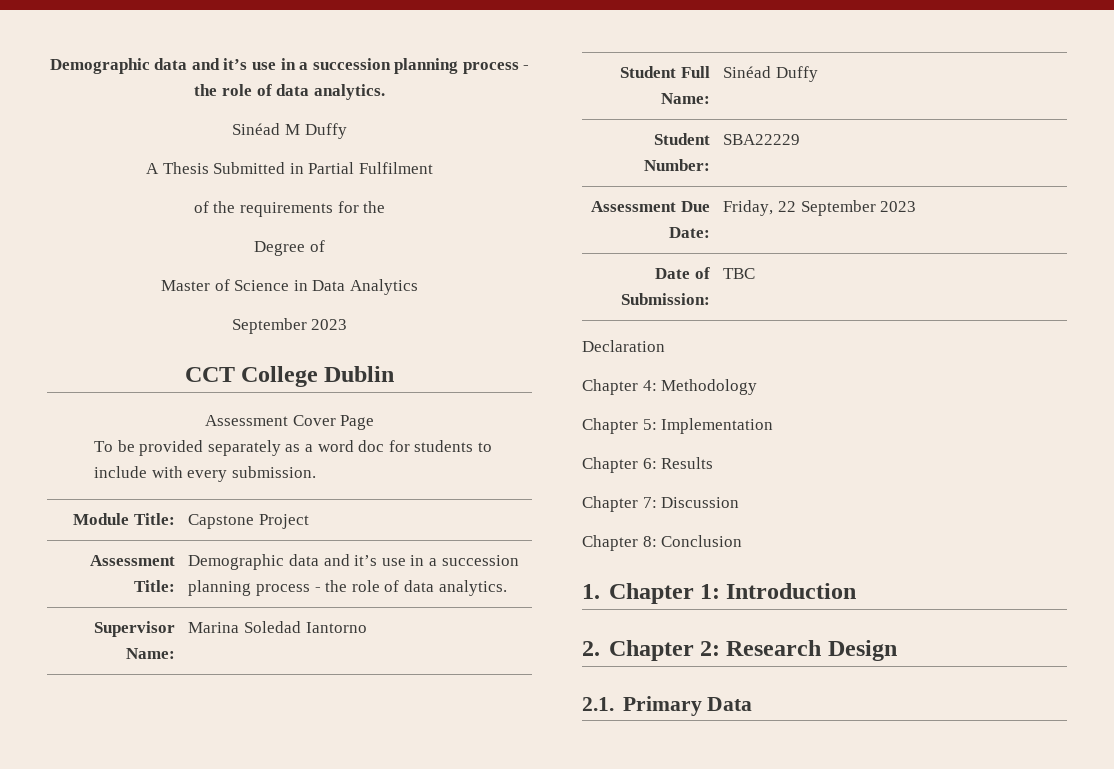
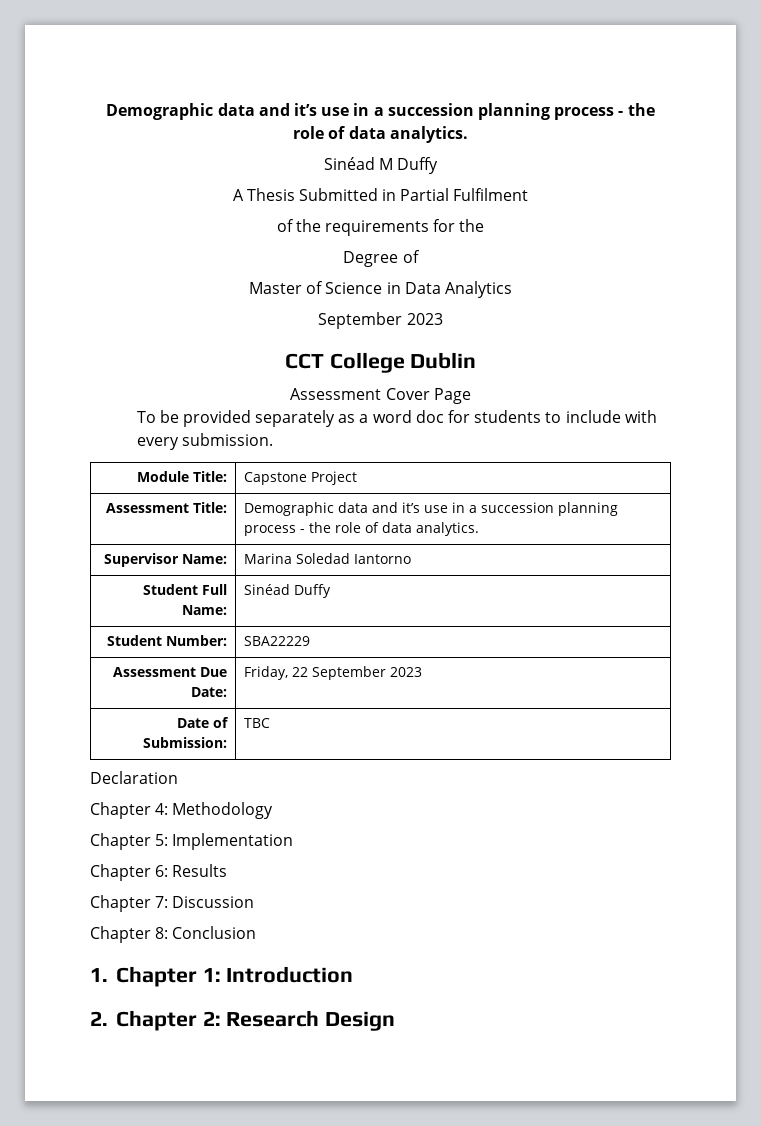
- 2.1. Primary Data

